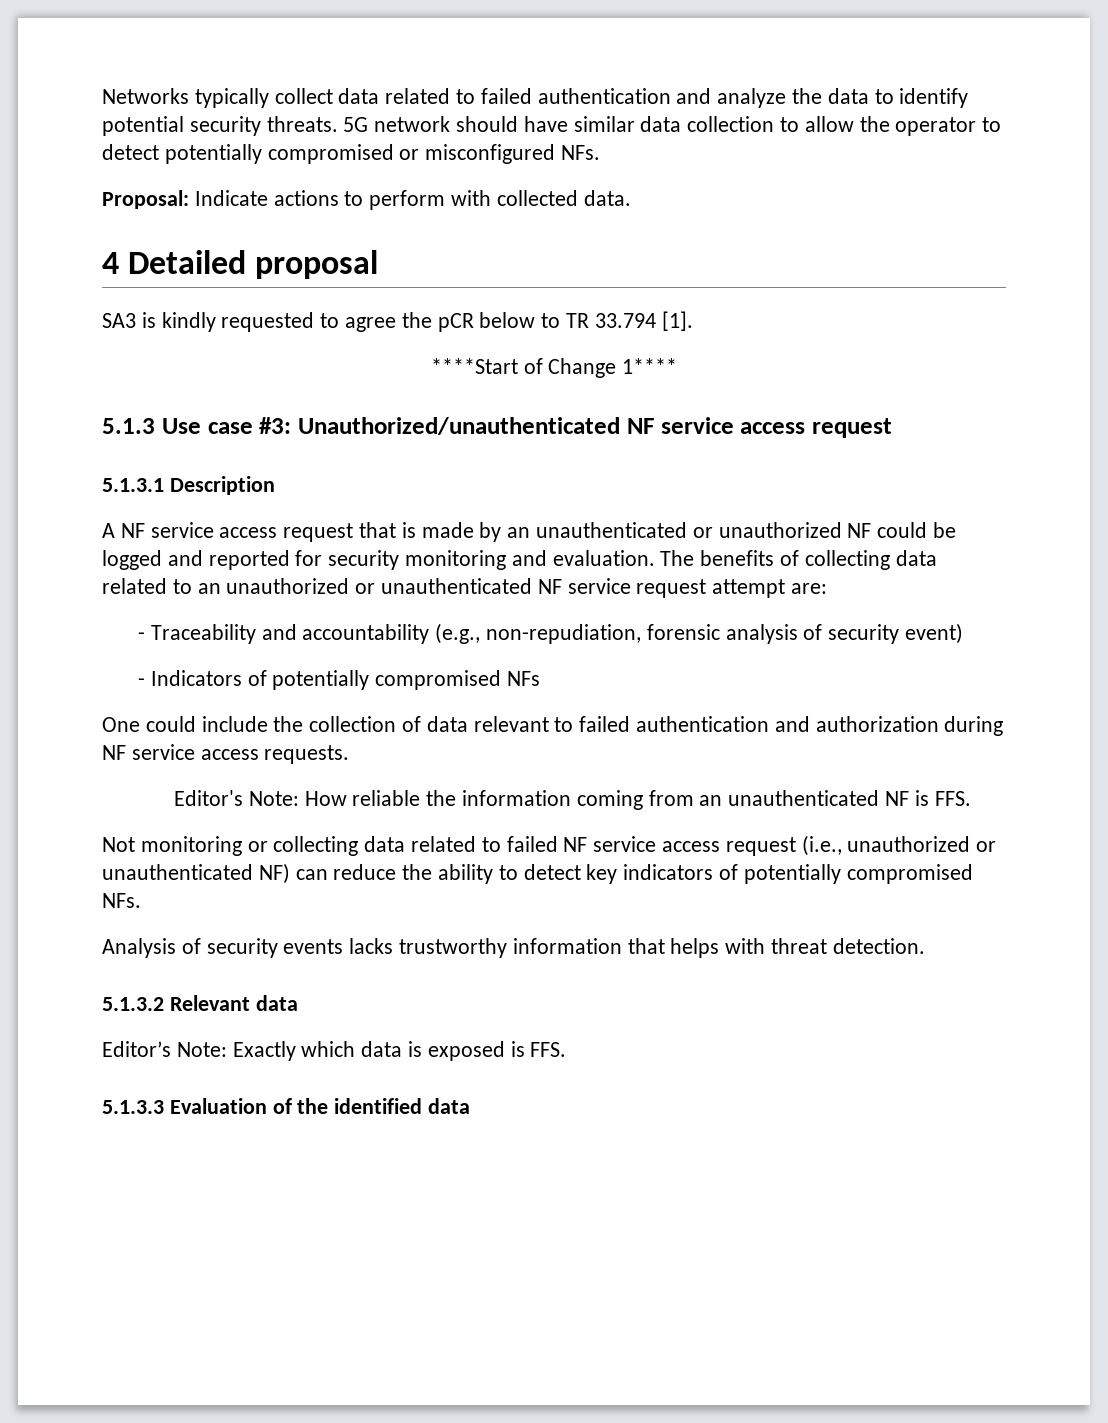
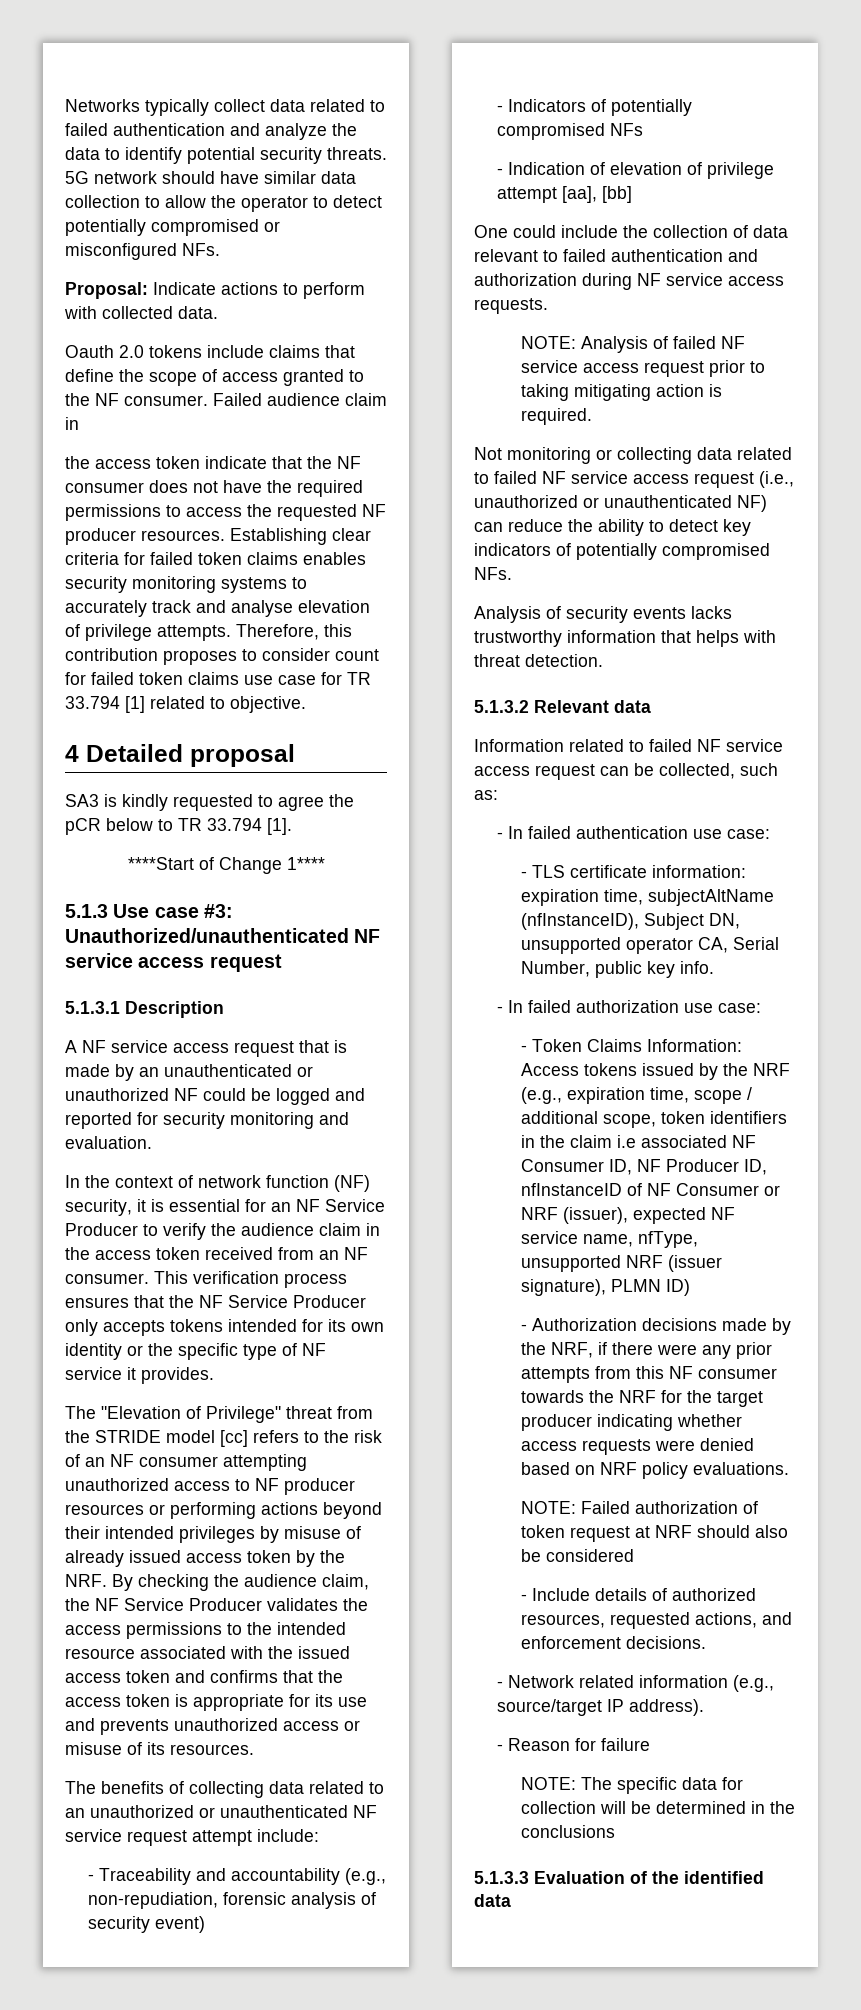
+ Oauth 2.0 tokens include claims that define the scope of access granted to the NF consumer. Failed audience claim in
+ the access token indicate that the NF consumer does not have the required permissions to access the requested NF producer resources. Establishing clear criteria for failed token claims enables security monitoring systems to accurately track and analyse elevation of privilege attempts. Therefore, this contribution proposes to consider count for failed token claims use case for TR 33.794 [1] related to objective.
- A NF service access request that is made by an unauthenticated or unauthorized NF could be logged and reported for security monitoring and evaluation. The benefits of collecting data related to an unauthorized or unauthenticated NF service request attempt are:
+ A NF service access request that is made by an unauthenticated or unauthorized NF could be logged and reported for security monitoring and evaluation.
+ In the context of network function (NF) security, it is essential for an NF Service Producer to verify the audience claim in the access token received from an NF consumer. This verification process ensures that the NF Service Producer only accepts tokens intended for its own identity or the specific type of NF service it provides.
+ The "Elevation of Privilege" threat from the STRIDE model [cc] refers to the risk of an NF consumer attempting unauthorized access to NF producer resources or performing actions beyond their intended privileges by misuse of already issued access token by the NRF. By checking the audience claim, the NF Service Producer validates the access permissions to the intended resource associated with the issued access token and confirms that the access token is appropriate for its use and prevents unauthorized access or misuse of its resources.
+ The benefits of collecting data related to an unauthorized or unauthenticated NF service request attempt include:
+ - Indication of elevation of privilege attempt [aa], [bb]
- Editor's Note: How reliable the information coming from an unauthenticated NF is FFS.
+ NOTE: Analysis of failed NF service access request prior to taking mitigating action is required.
- Editor’s Note: Exactly which data is exposed is FFS.
+ Information related to failed NF service access request can be collected, such as:
+ - In failed authentication use case:
+ - TLS certificate information: expiration time, subjectAltName (nfInstanceID), Subject DN, unsupported operator CA, Serial Number, public key info.
+ - In failed authorization use case:
+ - Token Claims Information: Access tokens issued by the NRF (e.g., expiration time, scope / additional scope, token identifiers in the claim i.e associated NF Consumer ID, NF Producer ID, nfInstanceID of NF Consumer or NRF (issuer), expected NF service name, nfType, unsupported NRF (issuer signature), PLMN ID)
+ - Authorization decisions made by the NRF, if there were any prior attempts from this NF consumer towards the NRF for the target producer indicating whether access requests were denied based on NRF policy evaluations.
+ NOTE: Failed authorization of token request at NRF should also be considered
+ - Include details of authorized resources, requested actions, and enforcement decisions.
+ - Network related information (e.g., source/target IP address).
+ - Reason for failure
+ NOTE: The specific data for collection will be determined in the conclusions

